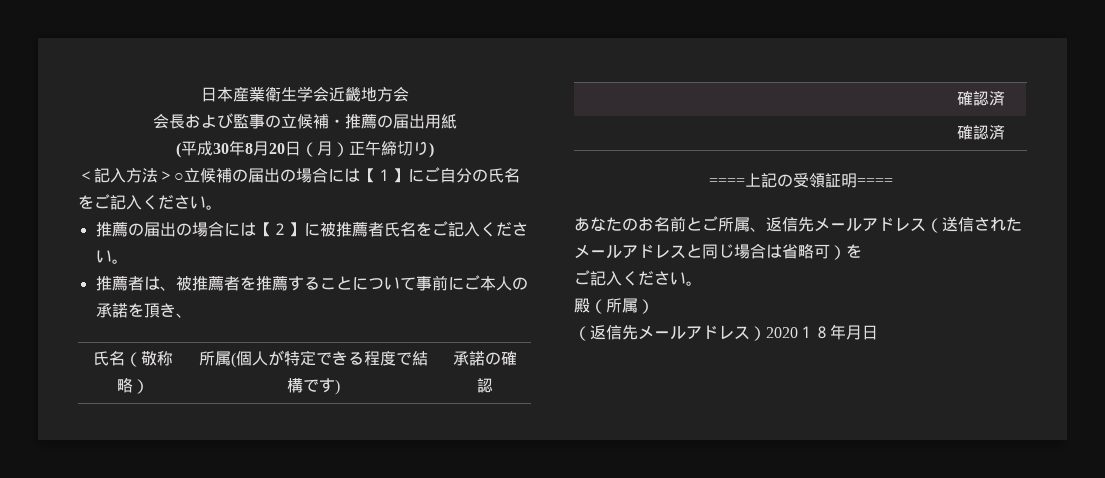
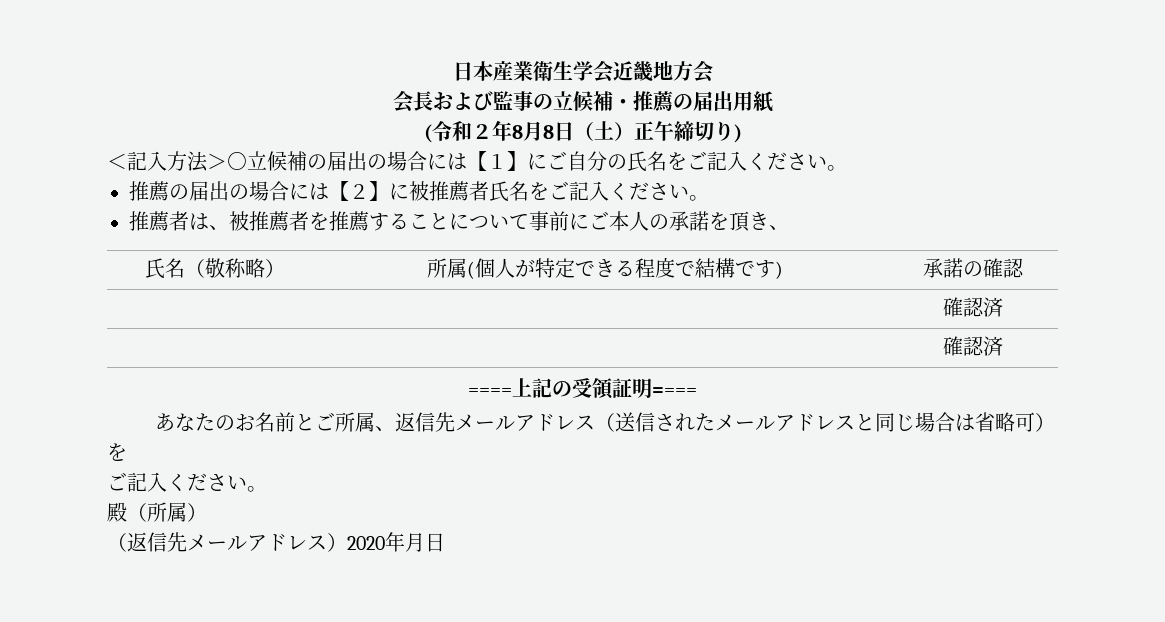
- (平成30年8月20日（月）正午締切り)
+ (令和２年8月8日（土）正午締切り)
- （返信先メールアドレス）2020１８年月日
+ （返信先メールアドレス）2020年月日

